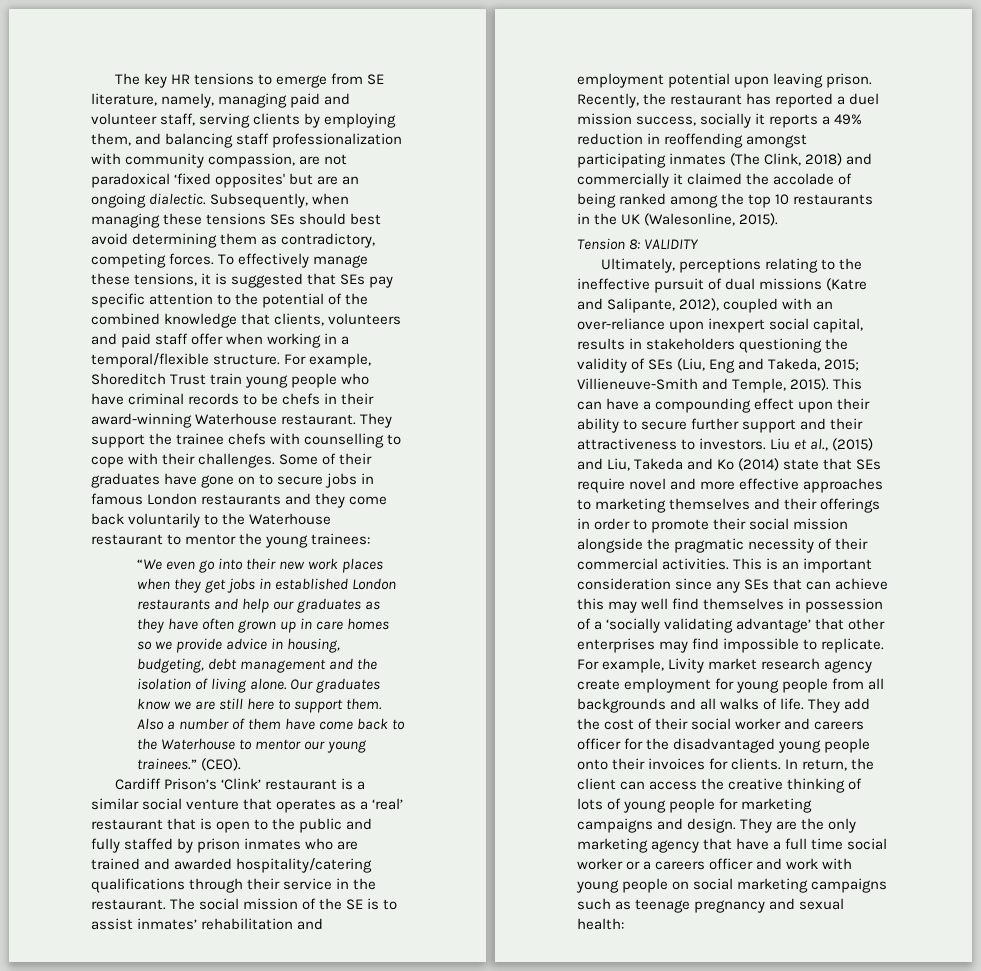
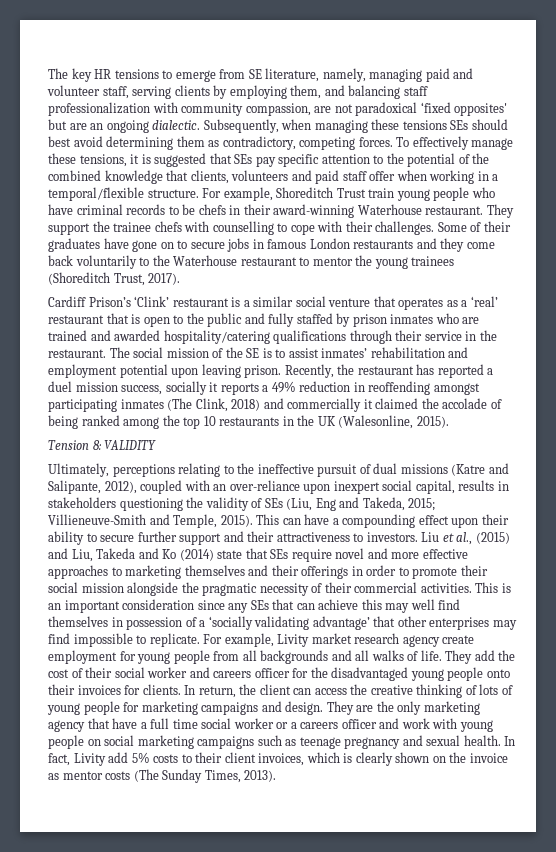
- Some of their graduates have gone on to secure jobs in famous London restaurants and they come back voluntarily to the Waterhouse restaurant to mentor the young trainees:
- “We even go into their new work places when they get jobs in established London restaurants and help our graduates as they have often grown up in care homes so we provide advice in housing, budgeting, debt management and the isolation of living alone. Our graduates know we are still here to support them. Also a number of them have come back to the Waterhouse to mentor our young trainees.” (CEO).
+ Some of their graduates have gone on to secure jobs in famous London restaurants and they come back voluntarily to the Waterhouse restaurant to mentor the young trainees (Shoreditch Trust, 2017).
- They are the only marketing agency that have a full time social worker or a careers officer and work with young people on social marketing campaigns such as teenage pregnancy and sexual health:
+ They are the only marketing agency that have a full time social worker or a careers officer and work with young people on social marketing campaigns such as teenage pregnancy and sexual health. In fact, Livity add 5% costs to their client invoices, which is clearly shown on the invoice as mentor costs (The Sunday Times, 2013).

